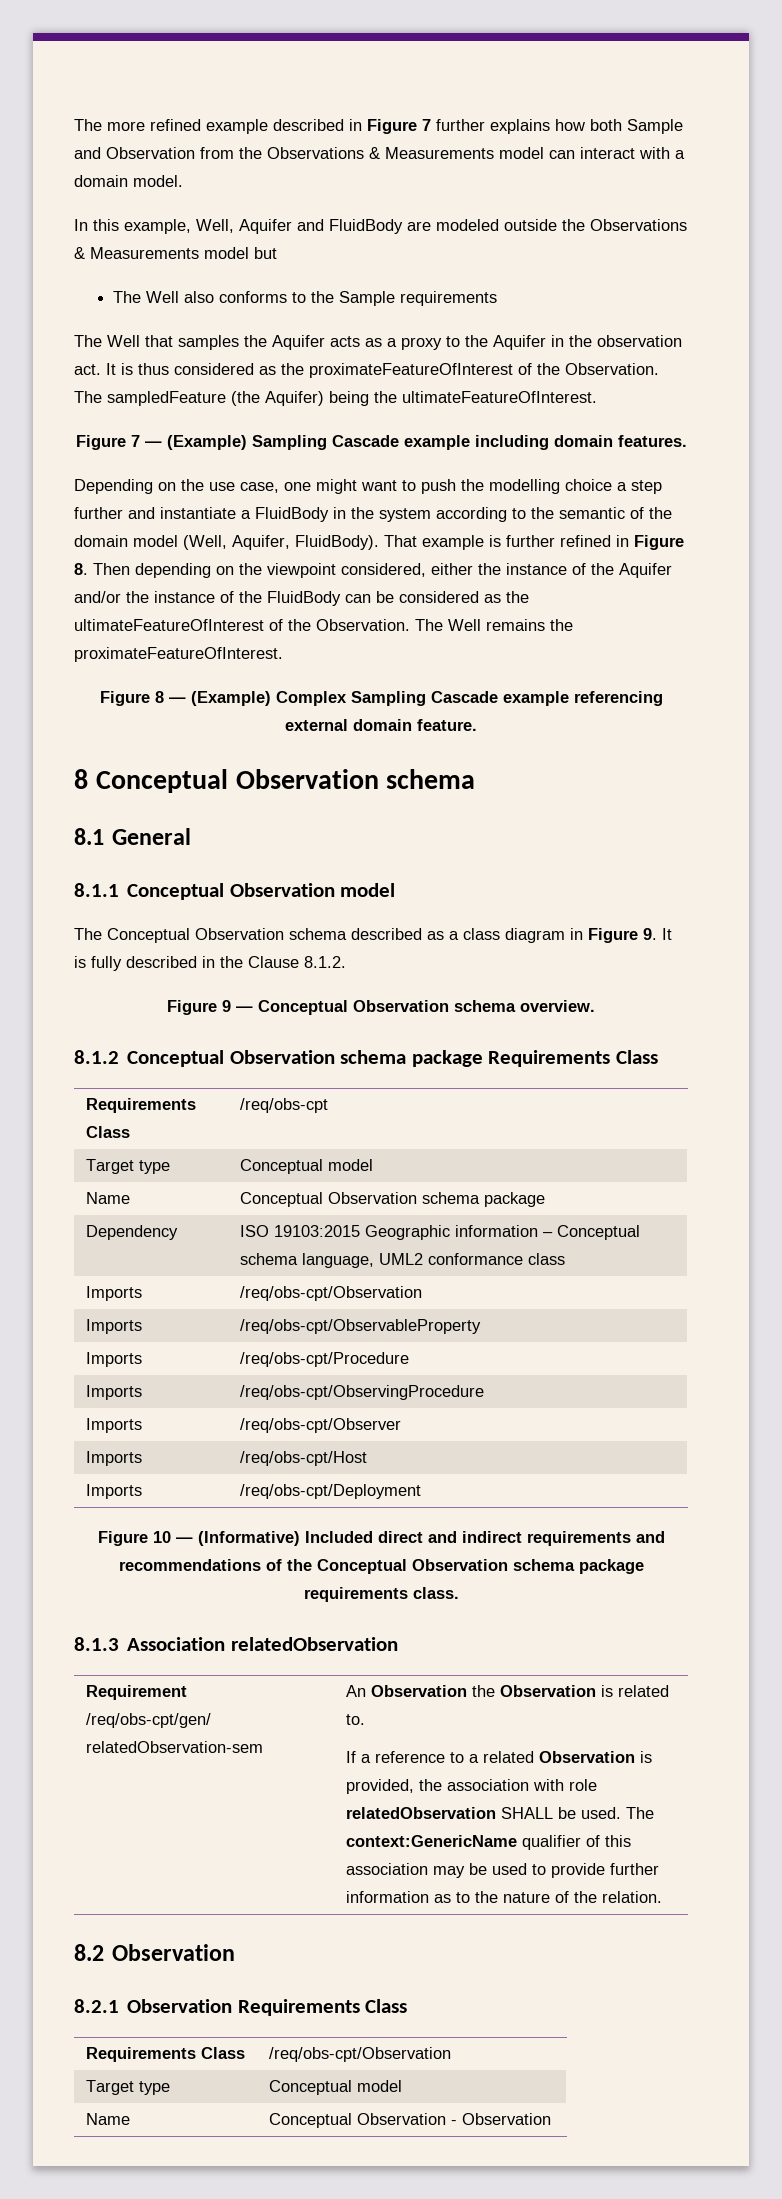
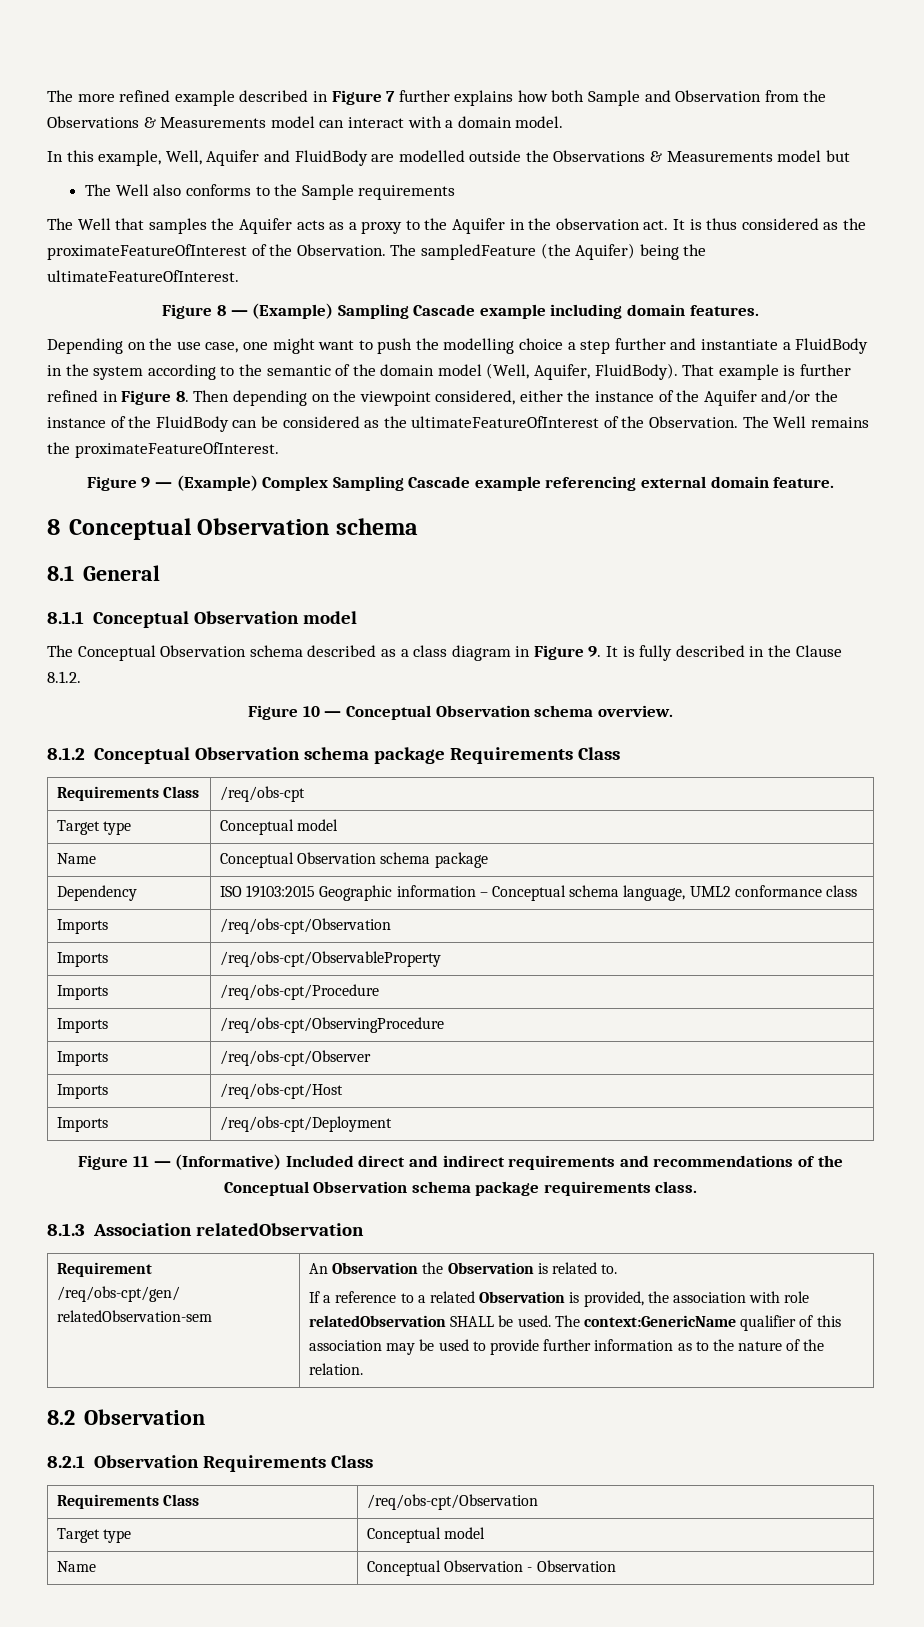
- In this example, Well, Aquifer and FluidBody are modeled outside the Observations & Measurements model but
+ In this example, Well, Aquifer and FluidBody are modelled outside the Observations & Measurements model but
- Figure 7 — (Example) Sampling Cascade example including domain features.
+ Figure 8 — (Example) Sampling Cascade example including domain features.
- Figure 8 — (Example) Complex Sampling Cascade example referencing external domain feature.
+ Figure 9 — (Example) Complex Sampling Cascade example referencing external domain feature.
- Figure 9 — Conceptual Observation schema overview.
+ Figure 10 — Conceptual Observation schema overview.
- Figure 10 — (Informative) Included direct and indirect requirements and recommendations of the Conceptual Observation schema package requirements class.
+ Figure 11 — (Informative) Included direct and indirect requirements and recommendations of the Conceptual Observation schema package requirements class.

